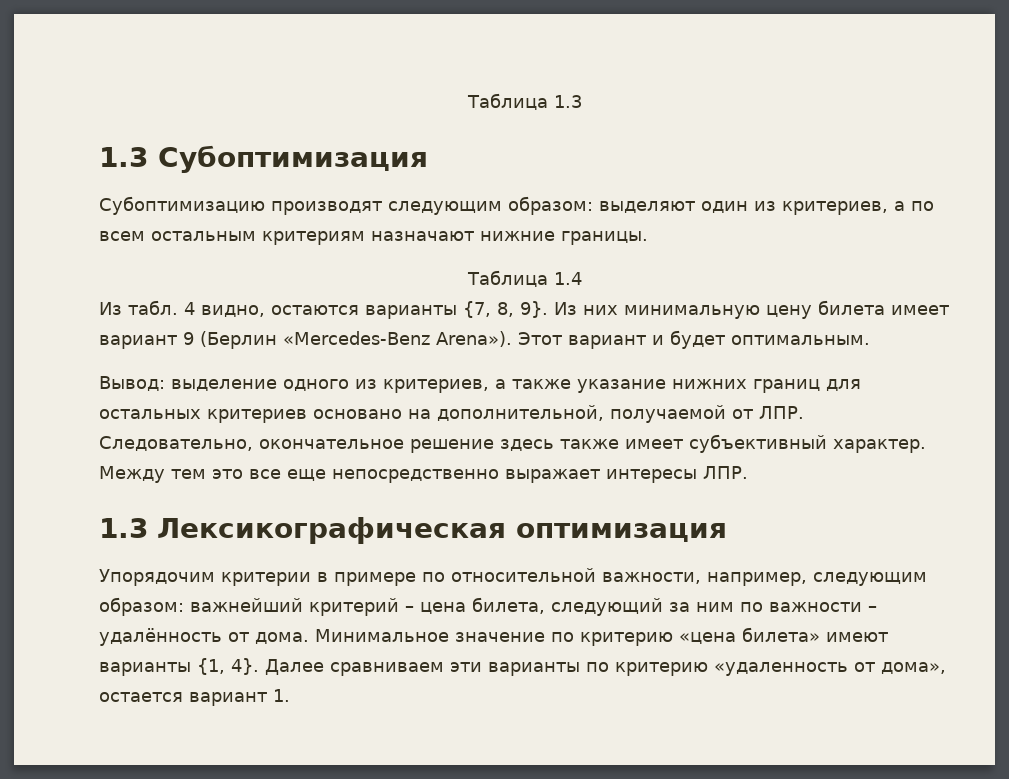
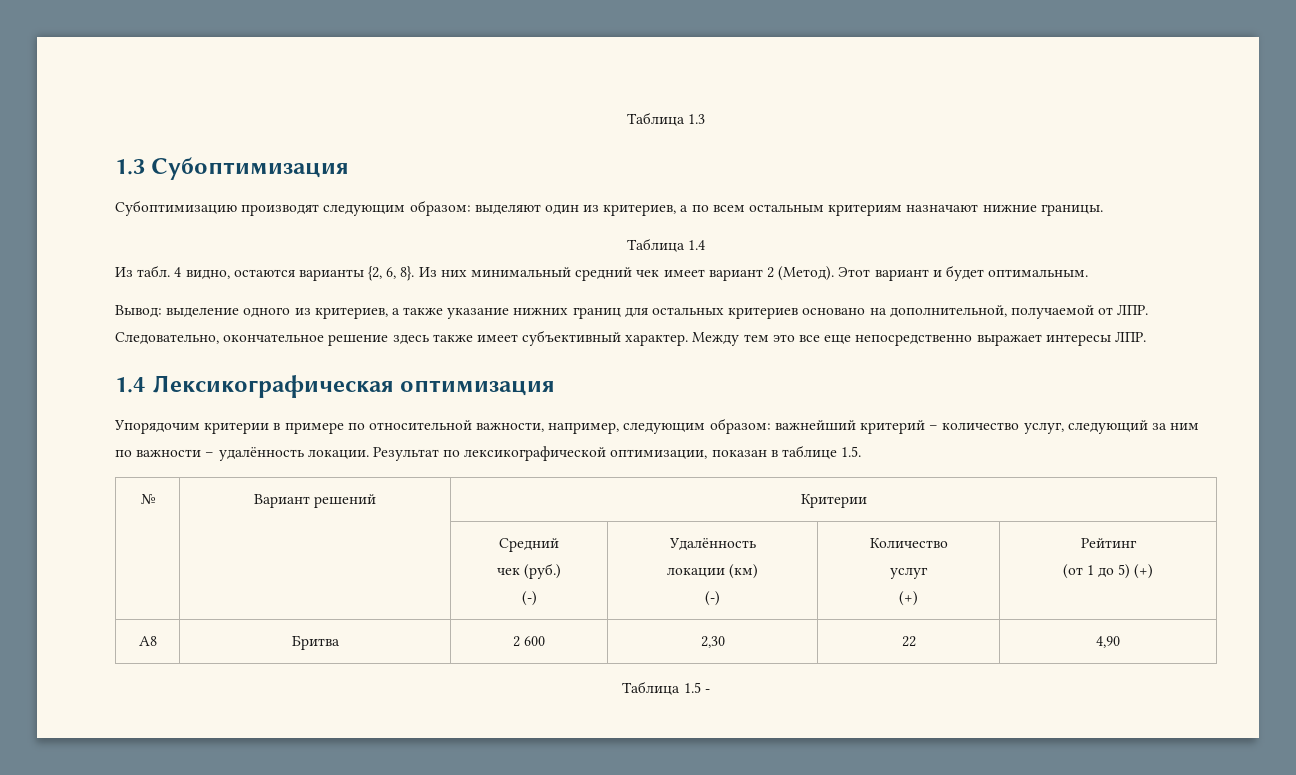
- 4 видно, остаются варианты {7, 8, 9}. Из них минимальную цену билета имеет вариант 9 (Берлин «Mercedes-Benz Arena»).
+ 4 видно, остаются варианты {2, 6, 8}. Из них минимальный средний чек имеет вариант 2 (Метод).
- 1.3 Лексикографическая оптимизация
+ 1.4 Лексикографическая оптимизация
- Упорядочим критерии в примере по относительной важности, например, следующим образом: важнейший критерий – цена билета, следующий за ним по важности – удалённость от дома. Минимальное значение по критерию «цена билета» имеют варианты {1, 4}. Далее сравниваем эти варианты по критерию «удаленность от дома», остается вариант 1.
+ Упорядочим критерии в примере по относительной важности, например, следующим образом: важнейший критерий – количество услуг, следующий за ним по важности – удалённость локации. Результат по лексикографической оптимизации, показан в таблице 1.5.
+ № | Вариант решений | Критерии
+ | | Средний
+ чек (руб.)
+ (-) | Удалённость
+ локации (км)
+ (-) | Количество
+ услуг
+ (+) | Рейтинг
+ (от 1 до 5) (+)
+ A8 | Бритва | 2 600 | 2,30 | 22 | 4,90
+ Таблица 1.5 -

